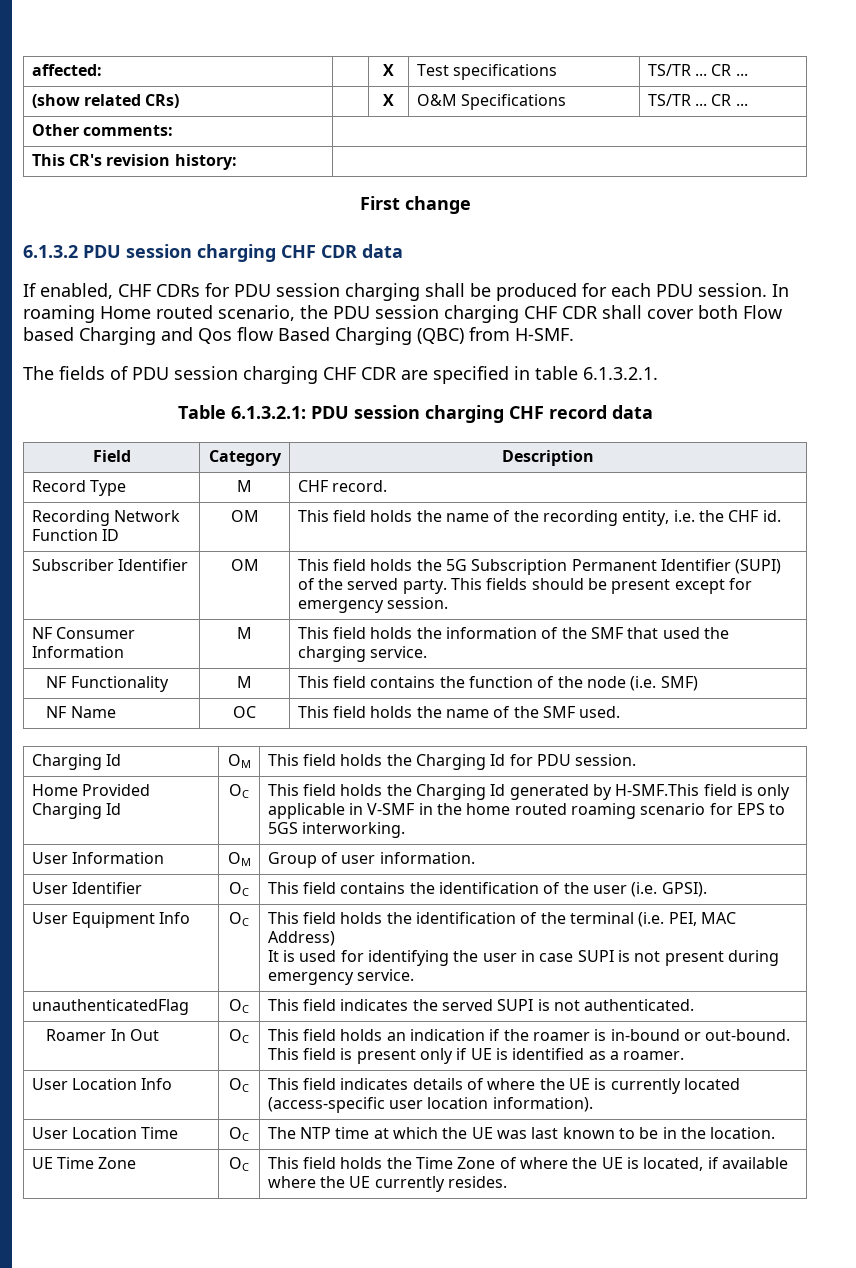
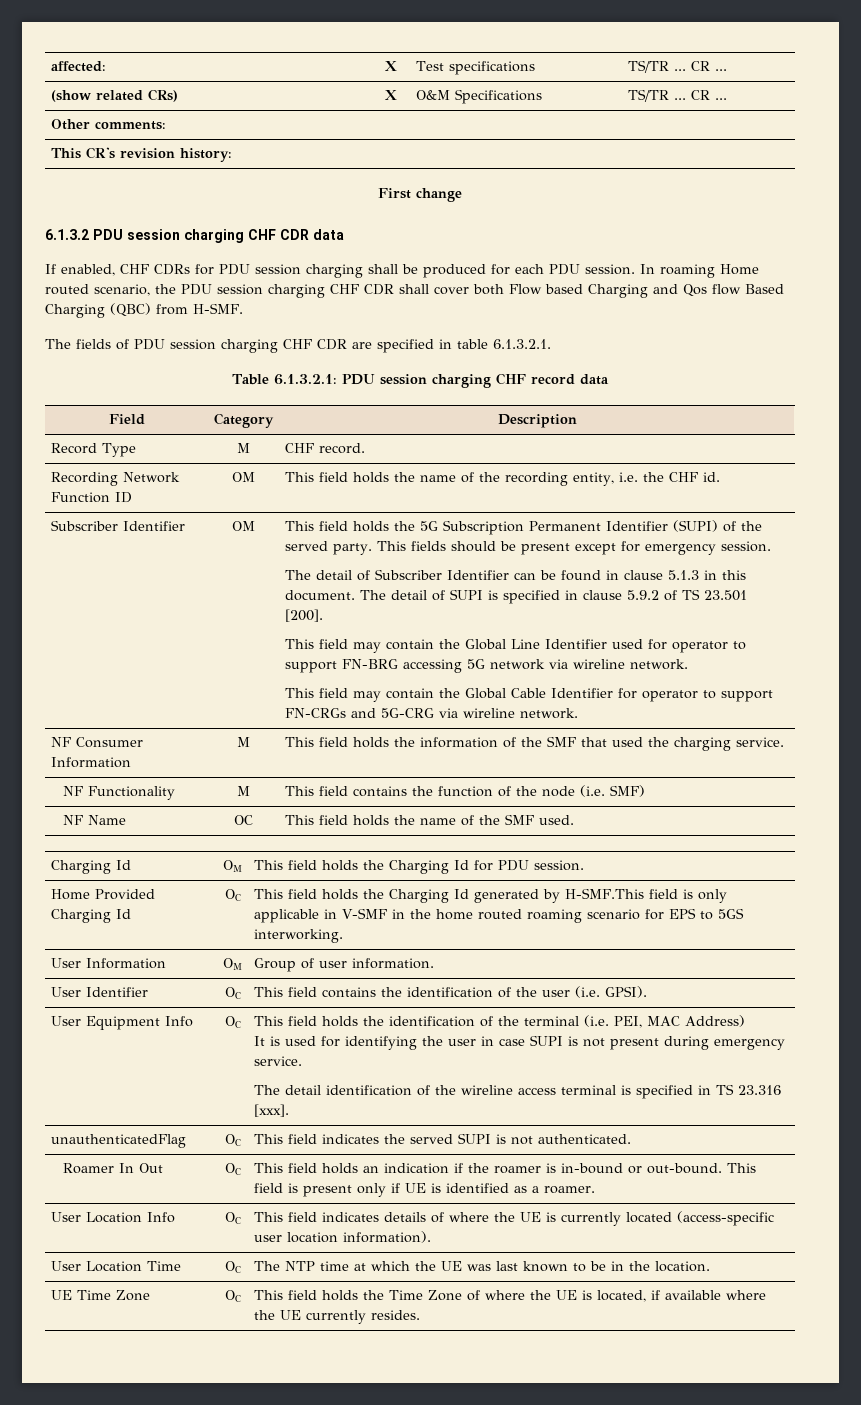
+ The detail of Subscriber Identifier can be found in clause 5.1.3 in this document. The detail of SUPI is specified in clause 5.9.2 of TS 23.501 [200].
+ This field may contain the Global Line Identifier used for operator to support FN-BRG accessing 5G network via wireline network.
+ This field may contain the Global Cable Identifier for operator to support FN-CRGs and 5G-CRG via wireline network.
+ The detail identification of the wireline access terminal is specified in TS 23.316 [xxx].

